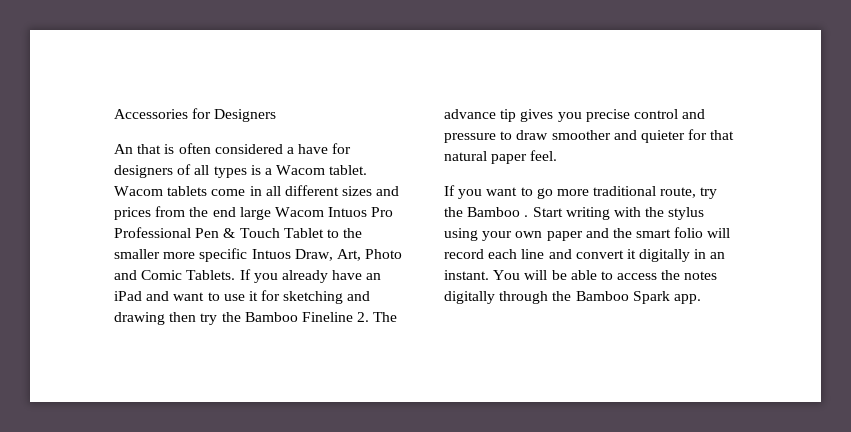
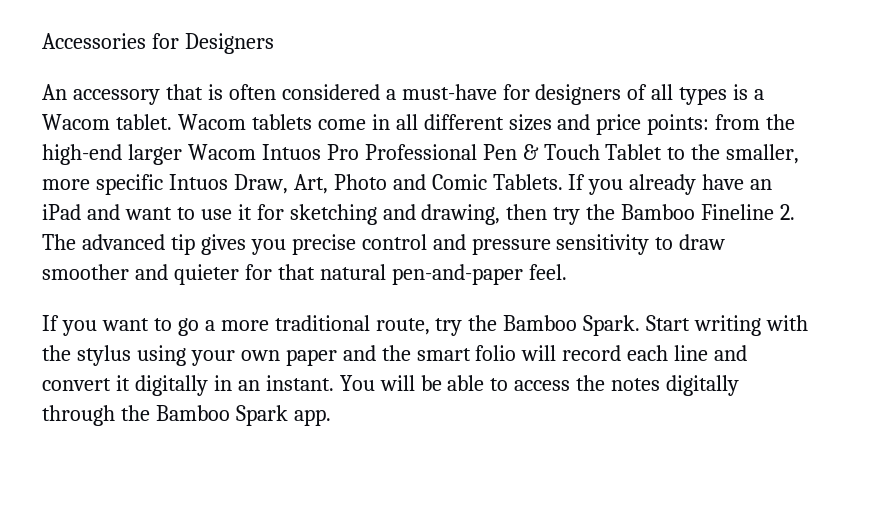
- An that is often considered a have for designers of all types is a Wacom tablet.
+ An accessory that is often considered a must-have for designers of all types is a Wacom tablet.
- Wacom tablets come in all different sizes and prices from the end large Wacom Intuos Pro Professional Pen & Touch Tablet to the smaller more specific Intuos Draw, Art, Photo and Comic Tablets.
+ Wacom tablets come in all different sizes and price points: from the high-end larger Wacom Intuos Pro Professional Pen & Touch Tablet to the smaller, more specific Intuos Draw, Art, Photo and Comic Tablets.
- If you already have an iPad and want to use it for sketching and drawing then try the Bamboo Fineline 2. The advance tip gives you precise control and pressure to draw smoother and quieter for that natural paper feel.
+ If you already have an iPad and want to use it for sketching and drawing, then try the Bamboo Fineline 2. The advanced tip gives you precise control and pressure sensitivity to draw smoother and quieter for that natural pen-and-paper feel.
- If you want to go more traditional route, try the Bamboo .
+ If you want to go a more traditional route, try the Bamboo Spark.

